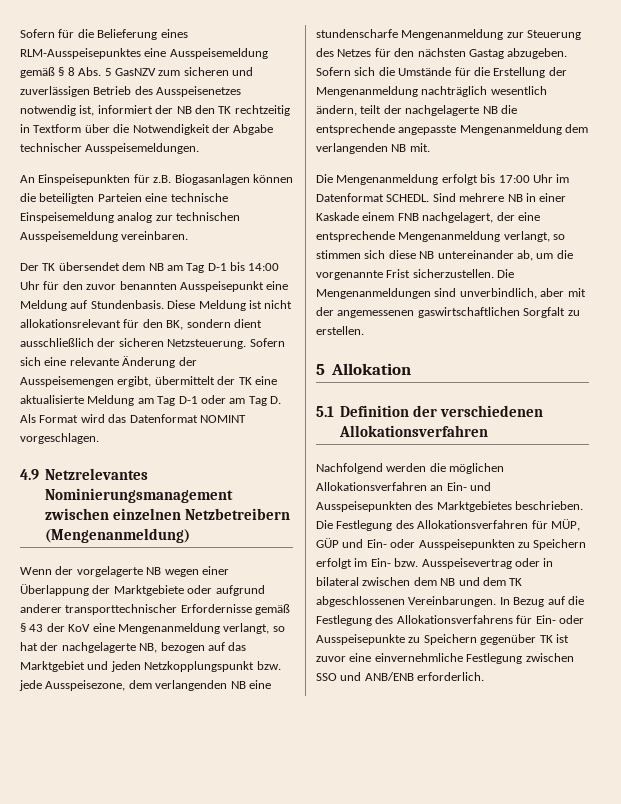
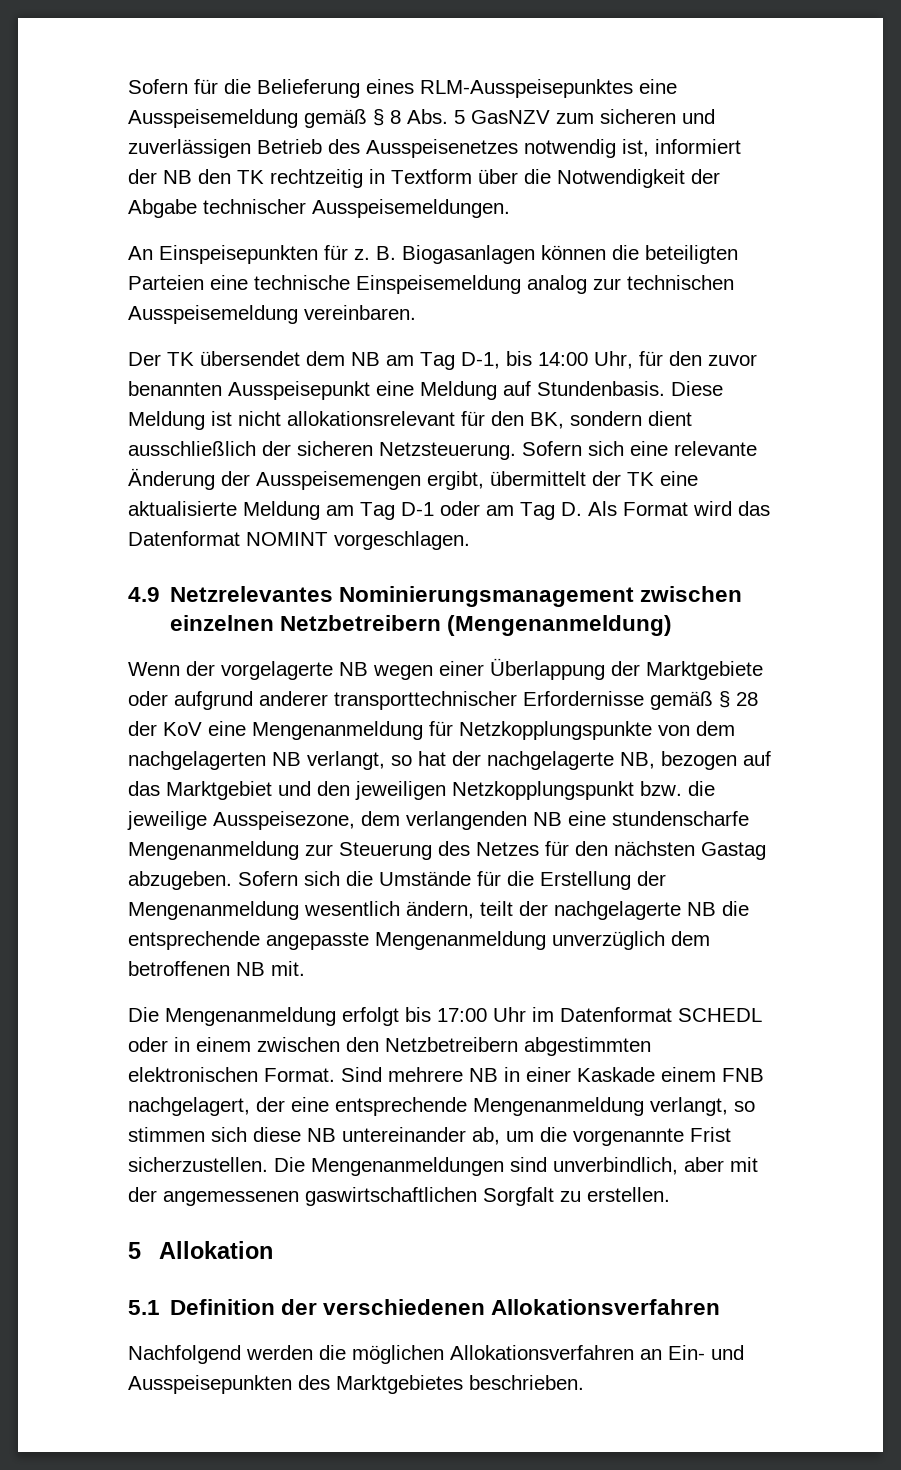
- An Einspeisepunkten für z.B. Biogasanlagen können die beteiligten Parteien eine technische Einspeisemeldung analog zur technischen Ausspeisemeldung vereinbaren.
+ An Einspeisepunkten für z. B. Biogasanlagen können die beteiligten Parteien eine technische Einspeisemeldung analog zur technischen Ausspeisemeldung vereinbaren.
- Der TK übersendet dem NB am Tag D-1 bis 14:00 Uhr für den zuvor benannten Ausspeisepunkt eine Meldung auf Stundenbasis.
+ Der TK übersendet dem NB am Tag D-1, bis 14:00 Uhr, für den zuvor benannten Ausspeisepunkt eine Meldung auf Stundenbasis.
- Wenn der vorgelagerte NB wegen einer Überlappung der Marktgebiete oder aufgrund anderer transporttechnischer Erfordernisse gemäß § 43 der KoV eine Mengenanmeldung verlangt, so hat der nachgelagerte NB, bezogen auf das Marktgebiet und jeden Netzkopplungspunkt bzw. jede Ausspeisezone, dem verlangenden NB eine stundenscharfe Mengenanmeldung zur Steuerung des Netzes für den nächsten Gastag abzugeben.
+ Wenn der vorgelagerte NB wegen einer Überlappung der Marktgebiete oder aufgrund anderer transporttechnischer Erfordernisse gemäß § 28 der KoV eine Mengenanmeldung für Netzkopplungspunkte von dem nachgelagerten NB verlangt, so hat der nachgelagerte NB, bezogen auf das Marktgebiet und den jeweiligen Netzkopplungspunkt bzw. die jeweilige Ausspeisezone, dem verlangenden NB eine stundenscharfe Mengenanmeldung zur Steuerung des Netzes für den nächsten Gastag abzugeben.
- Sofern sich die Umstände für die Erstellung der Mengenanmeldung nachträglich wesentlich ändern, teilt der nachgelagerte NB die entsprechende angepasste Mengenanmeldung dem verlangenden NB mit.
+ Sofern sich die Umstände für die Erstellung der Mengenanmeldung wesentlich ändern, teilt der nachgelagerte NB die entsprechende angepasste Mengenanmeldung unverzüglich dem betroffenen NB mit.
- Die Mengenanmeldung erfolgt bis 17:00 Uhr im Datenformat SCHEDL.
+ Die Mengenanmeldung erfolgt bis 17:00 Uhr im Datenformat SCHEDL oder in einem zwischen den Netzbetreibern abgestimmten elektronischen Format.
- Die Festlegung des Allokationsverfahren für MÜP, GÜP und Ein- oder Ausspeisepunkten zu Speichern erfolgt im Ein- bzw. Ausspeisevertrag oder in bilateral zwischen dem NB und dem TK abgeschlossenen Vereinbarungen. In Bezug auf die Festlegung des Allokationsverfahrens für Ein- oder Ausspeisepunkte zu Speichern gegenüber TK ist zuvor eine einvernehmliche Festlegung zwischen SSO und ANB/ENB erforderlich.

